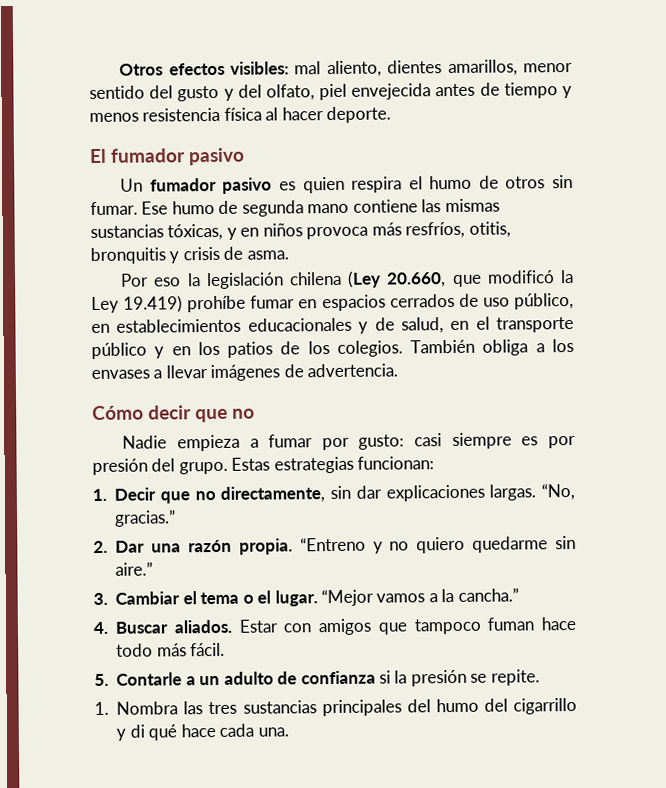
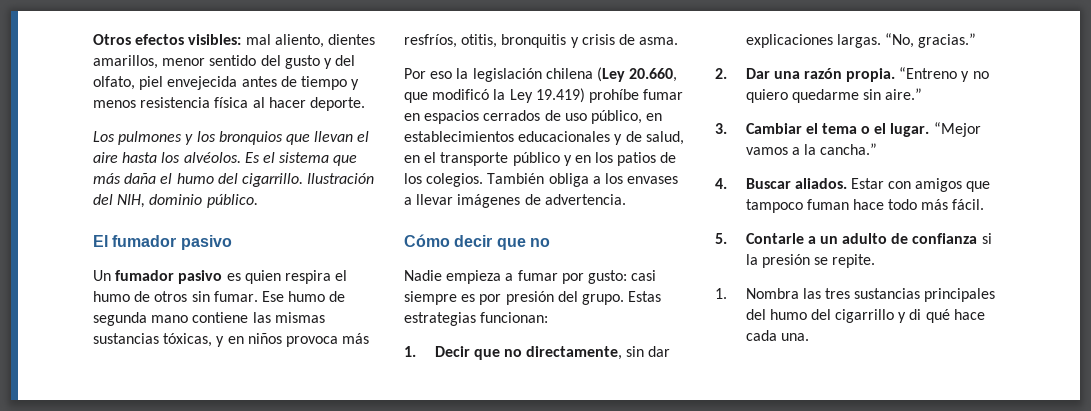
+ Los pulmones y los bronquios que llevan el aire hasta los alvéolos. Es el sistema que más daña el humo del cigarrillo. Ilustración del NIH, dominio público.

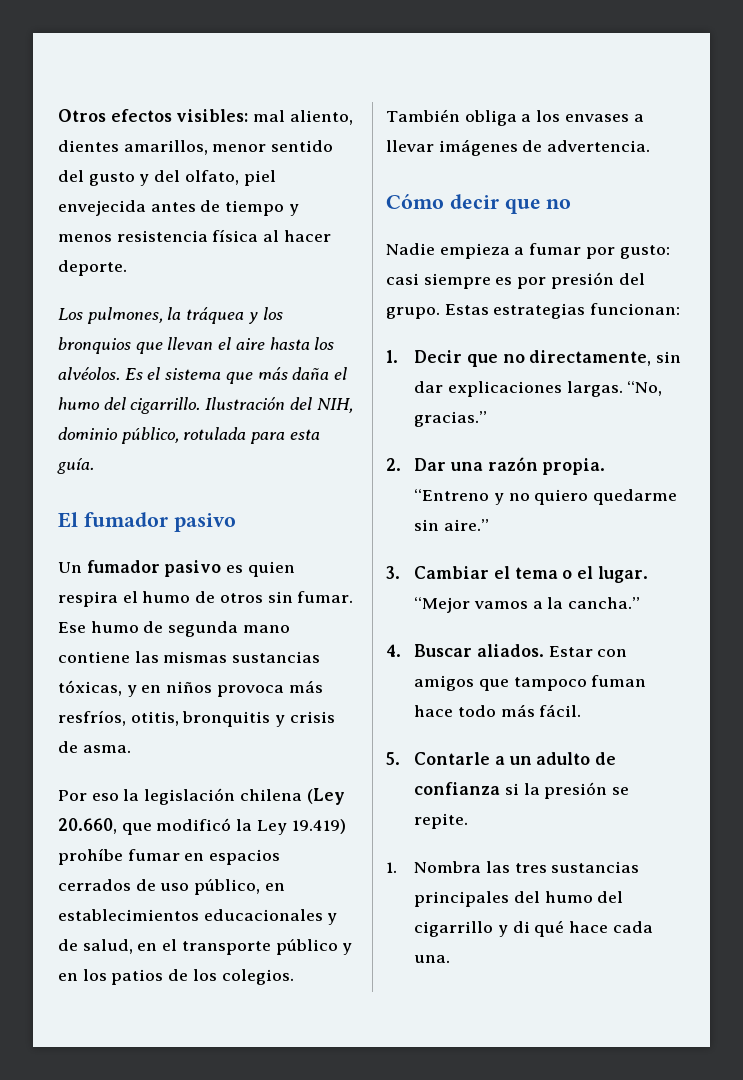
- Los pulmones y los bronquios que llevan el aire hasta los alvéolos.
+ Los pulmones, la tráquea y los bronquios que llevan el aire hasta los alvéolos.
- Ilustración del NIH, dominio público.
+ Ilustración del NIH, dominio público, rotulada para esta guía.

